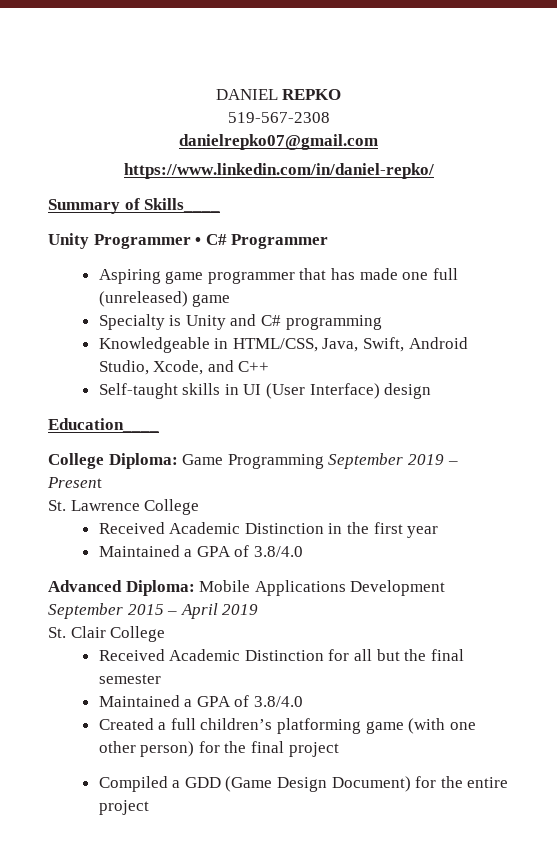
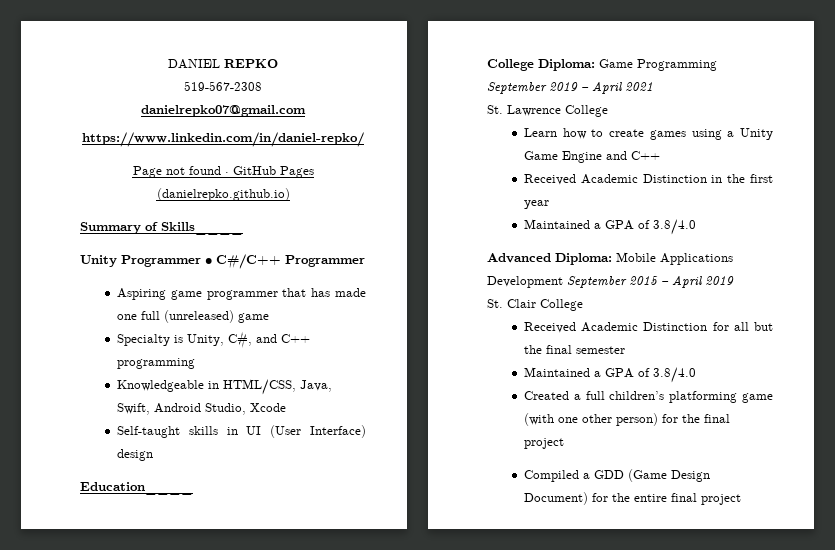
+ Page not found · GitHub Pages (danielrepko.github.io)
- Unity Programmer • C# Programmer
+ Unity Programmer • C#/C++ Programmer
- Specialty is Unity and C# programming
+ Specialty is Unity, C#, and C++ programming
- Knowledgeable in HTML/CSS, Java, Swift, Android Studio, Xcode, and C++
+ Knowledgeable in HTML/CSS, Java, Swift, Android Studio, Xcode
- College Diploma: Game Programming September 2019 – Present
+ College Diploma: Game Programming September 2019 – April 2021
+ Learn how to create games using a Unity Game Engine and C++
- Compiled a GDD (Game Design Document) for the entire project
+ Compiled a GDD (Game Design Document) for the entire final project

